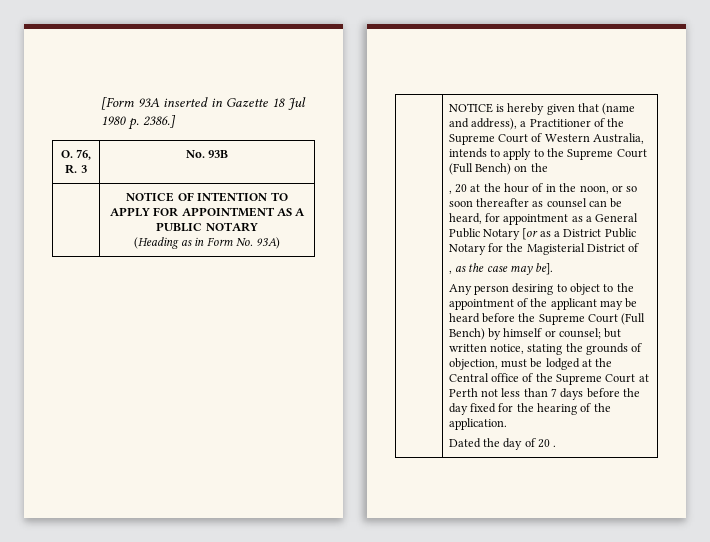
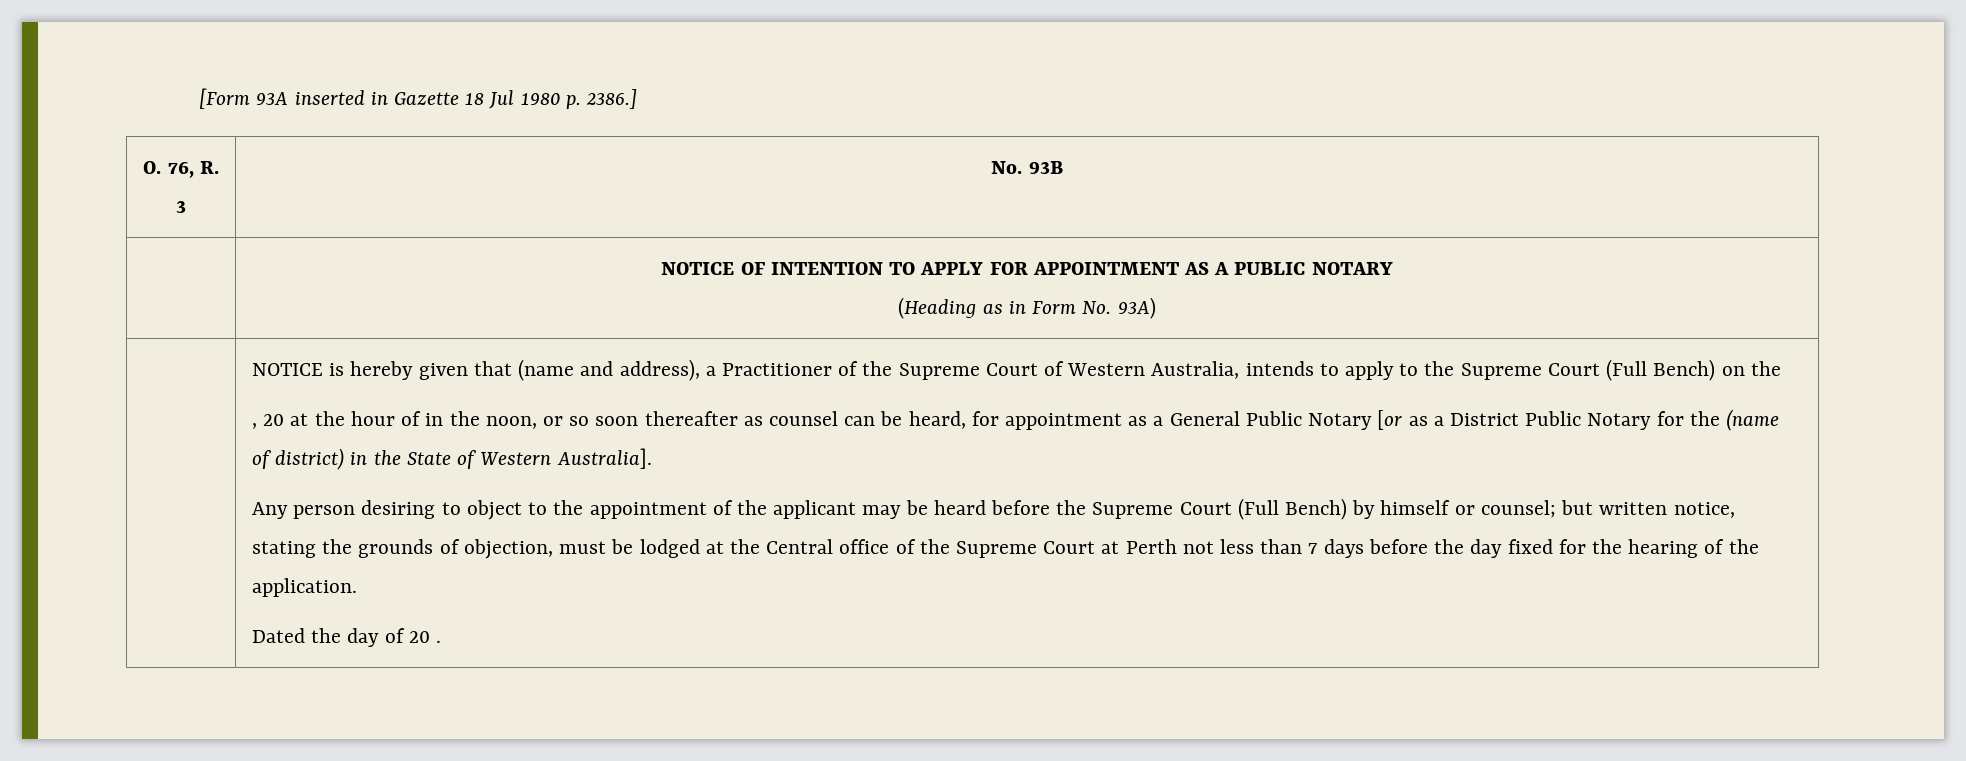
- , 20 at the hour of in the noon, or so soon thereafter as counsel can be heard, for appointment as a General Public Notary [or as a District Public Notary for the Magisterial District of
- , as the case may be].
+ , 20 at the hour of in the noon, or so soon thereafter as counsel can be heard, for appointment as a General Public Notary [or as a District Public Notary for the (name of district) in the State of Western Australia].

